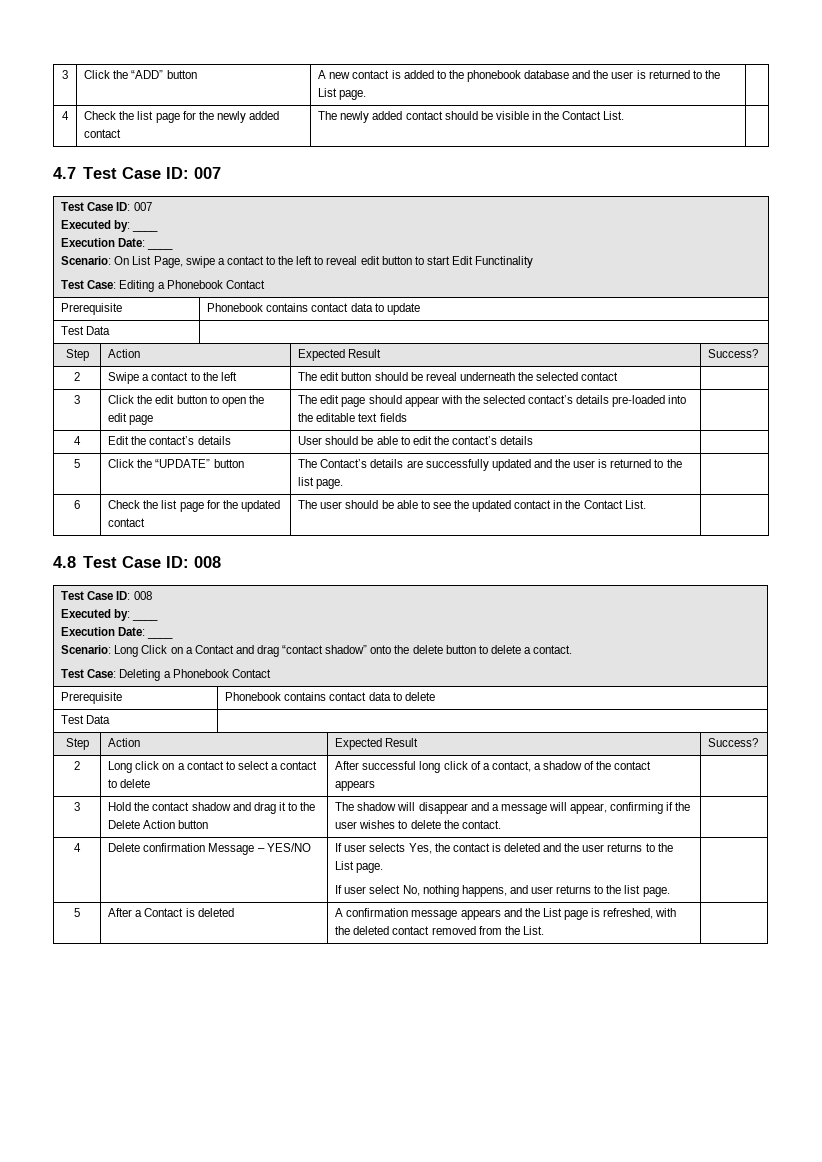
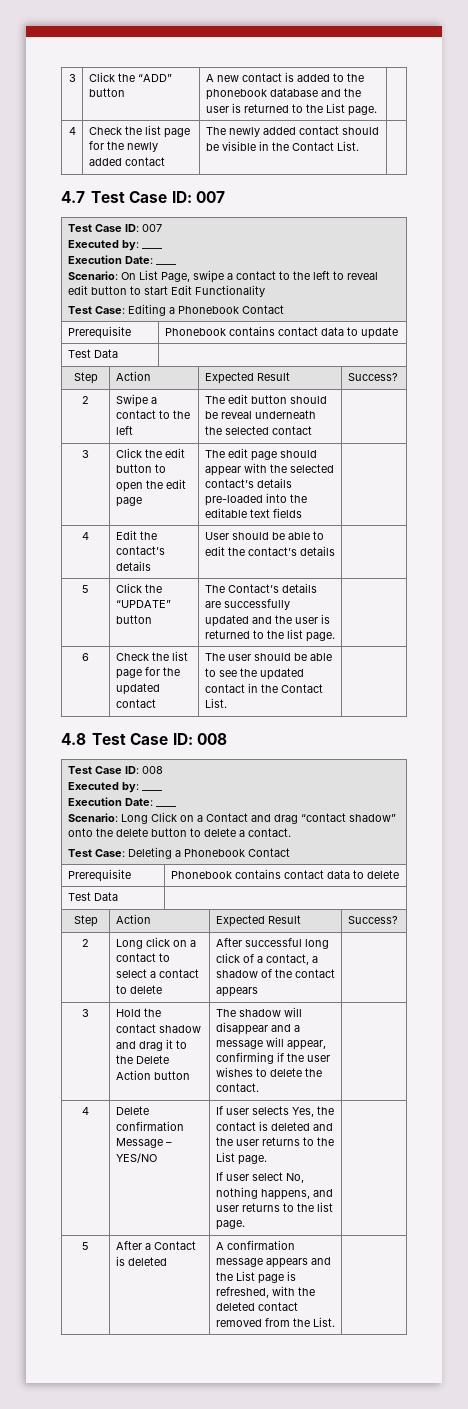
  4.7 Test Case ID: 007
  Test Case ID: 007
  Executed by: ____
  Execution Date: ____
- Scenario: On List Page, swipe a contact to the left to reveal edit button to start Edit Functinality
+ Scenario: On List Page, swipe a contact to the left to reveal edit button to start Edit Functionality

